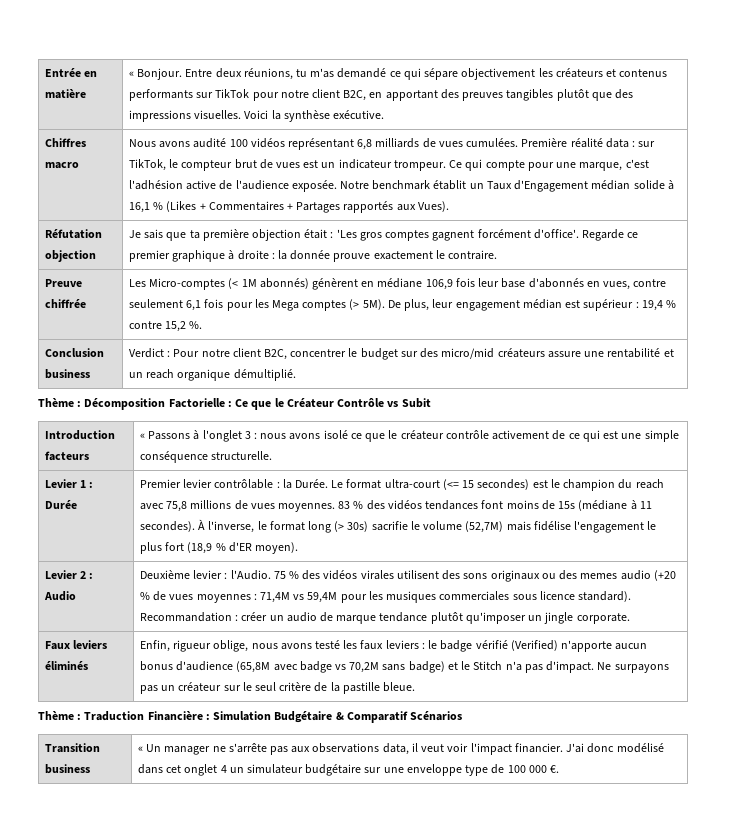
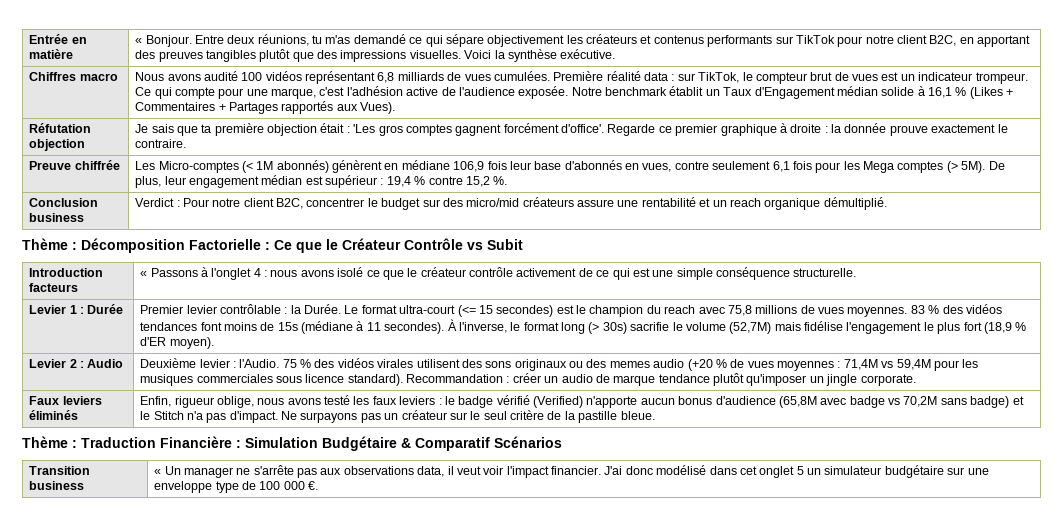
- Introduction facteurs | « Passons à l'onglet 3 : nous avons isolé ce que le créateur contrôle activement de ce qui est une simple conséquence structurelle.
+ Introduction facteurs | « Passons à l'onglet 4 : nous avons isolé ce que le créateur contrôle activement de ce qui est une simple conséquence structurelle.
- Transition business | « Un manager ne s'arrête pas aux observations data, il veut voir l'impact financier. J'ai donc modélisé dans cet onglet 4 un simulateur budgétaire sur une enveloppe type de 100 000 €.
+ Transition business | « Un manager ne s'arrête pas aux observations data, il veut voir l'impact financier. J'ai donc modélisé dans cet onglet 5 un simulateur budgétaire sur une enveloppe type de 100 000 €.

